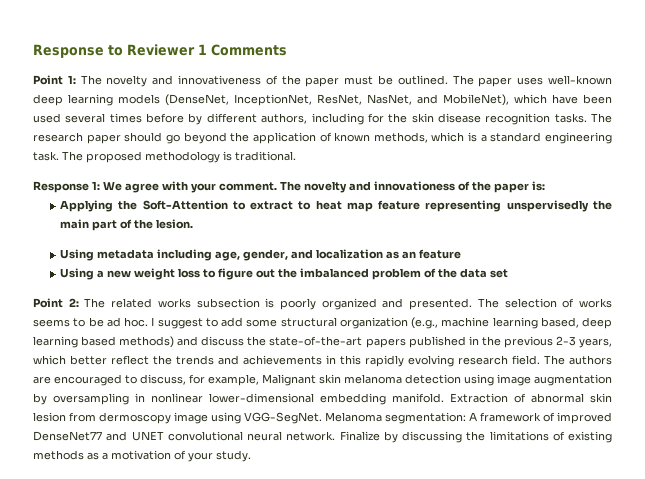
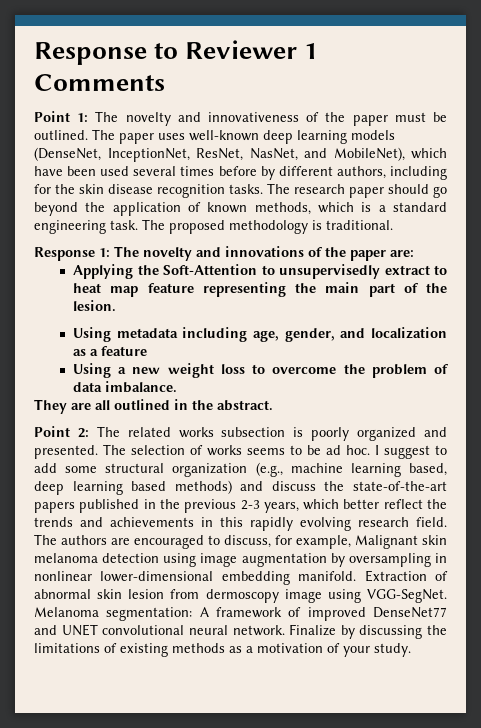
- Response 1: We agree with your comment. The novelty and innovationess of the paper is:
+ Response 1: The novelty and innovations of the paper are:
- Applying the Soft-Attention to extract to heat map feature representing unspervisedly the main part of the lesion.
+ Applying the Soft-Attention to unsupervisedly extract to heat map feature representing the main part of the lesion.
- Using metadata including age, gender, and localization as an feature
+ Using metadata including age, gender, and localization as a feature
- Using a new weight loss to figure out the imbalanced problem of the data set
+ Using a new weight loss to overcome the problem of data imbalance.
+ They are all outlined in the abstract.

